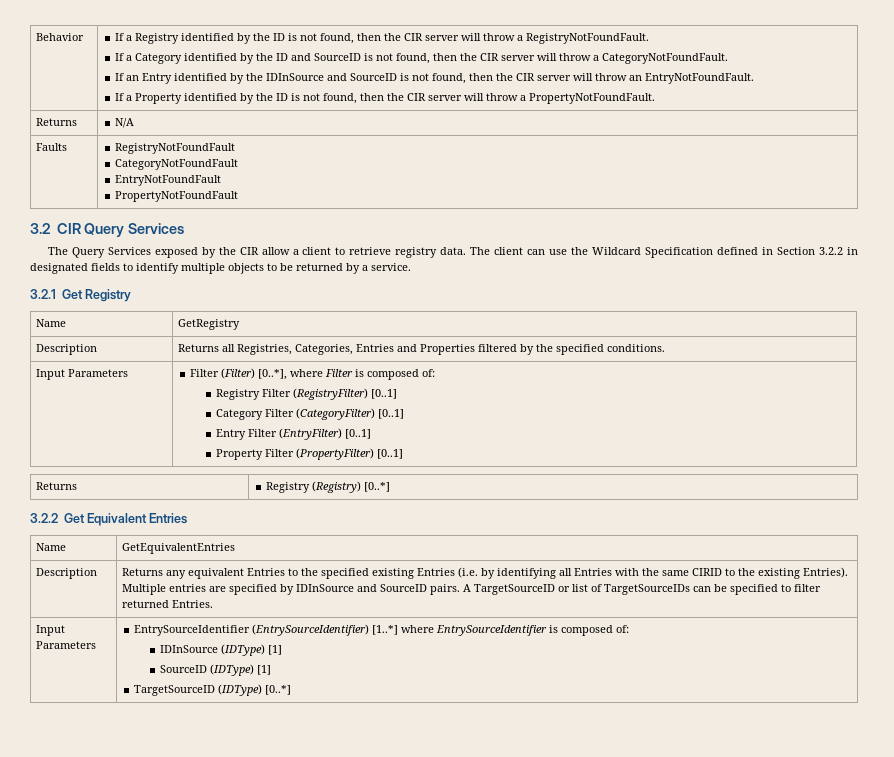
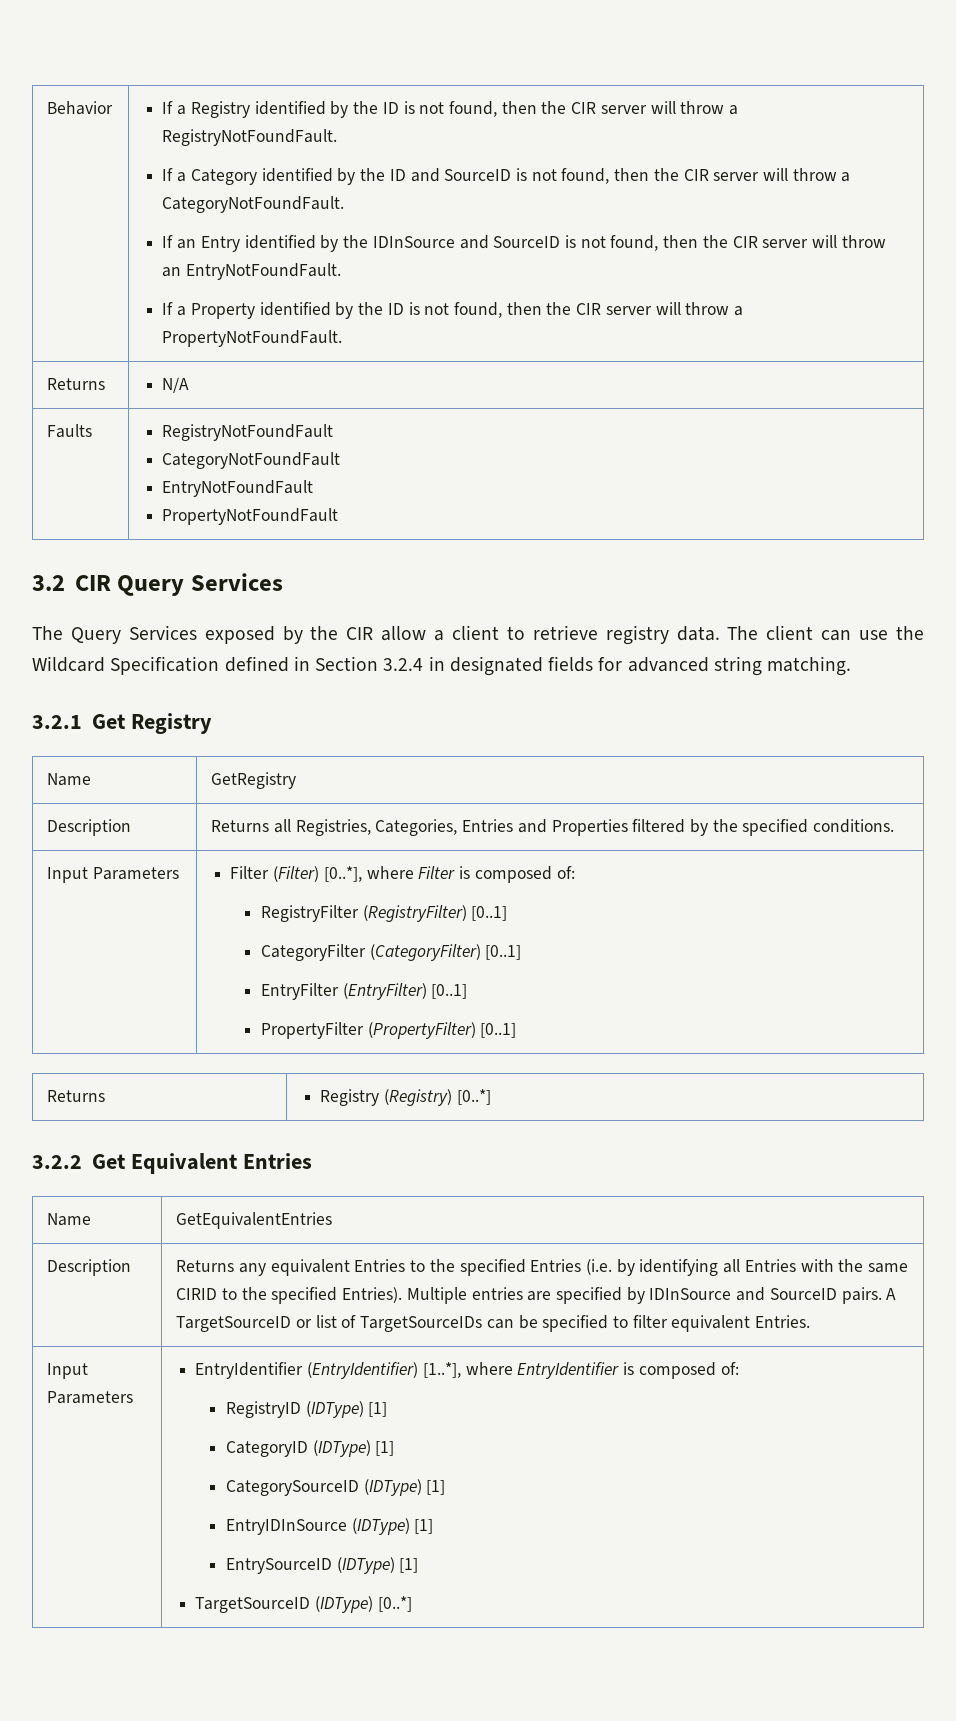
- The client can use the Wildcard Specification defined in Section 3.2.2 in designated fields to identify multiple objects to be returned by a service.
+ The client can use the Wildcard Specification defined in Section 3.2.4 in designated fields for advanced string matching.
  Input Parameters | Filter (Filter) [0..*], where Filter is composed of:
- Registry Filter (RegistryFilter) [0..1]
- Category Filter (CategoryFilter) [0..1]
- Entry Filter (EntryFilter) [0..1]
- Property Filter (PropertyFilter) [0..1]
+ RegistryFilter (RegistryFilter) [0..1]
+ CategoryFilter (CategoryFilter) [0..1]
+ EntryFilter (EntryFilter) [0..1]
+ PropertyFilter (PropertyFilter) [0..1]
- Returns any equivalent Entries to the specified existing Entries (i.e. by identifying all Entries with the same CIRID to the existing Entries).
+ Returns any equivalent Entries to the specified Entries (i.e. by identifying all Entries with the same CIRID to the specified Entries).
- A TargetSourceID or list of TargetSourceIDs can be specified to filter returned Entries.
+ A TargetSourceID or list of TargetSourceIDs can be specified to filter equivalent Entries.
- Input Parameters | EntrySourceIdentifier (EntrySourceIdentifier) [1..*] where EntrySourceIdentifier is composed of:
- IDInSource (IDType) [1]
- SourceID (IDType) [1]
+ Input Parameters | EntryIdentifier (EntryIdentifier) [1..*], where EntryIdentifier is composed of:
+ RegistryID (IDType) [1]
+ CategoryID (IDType) [1]
+ CategorySourceID (IDType) [1]
+ EntryIDInSource (IDType) [1]
+ EntrySourceID (IDType) [1]

